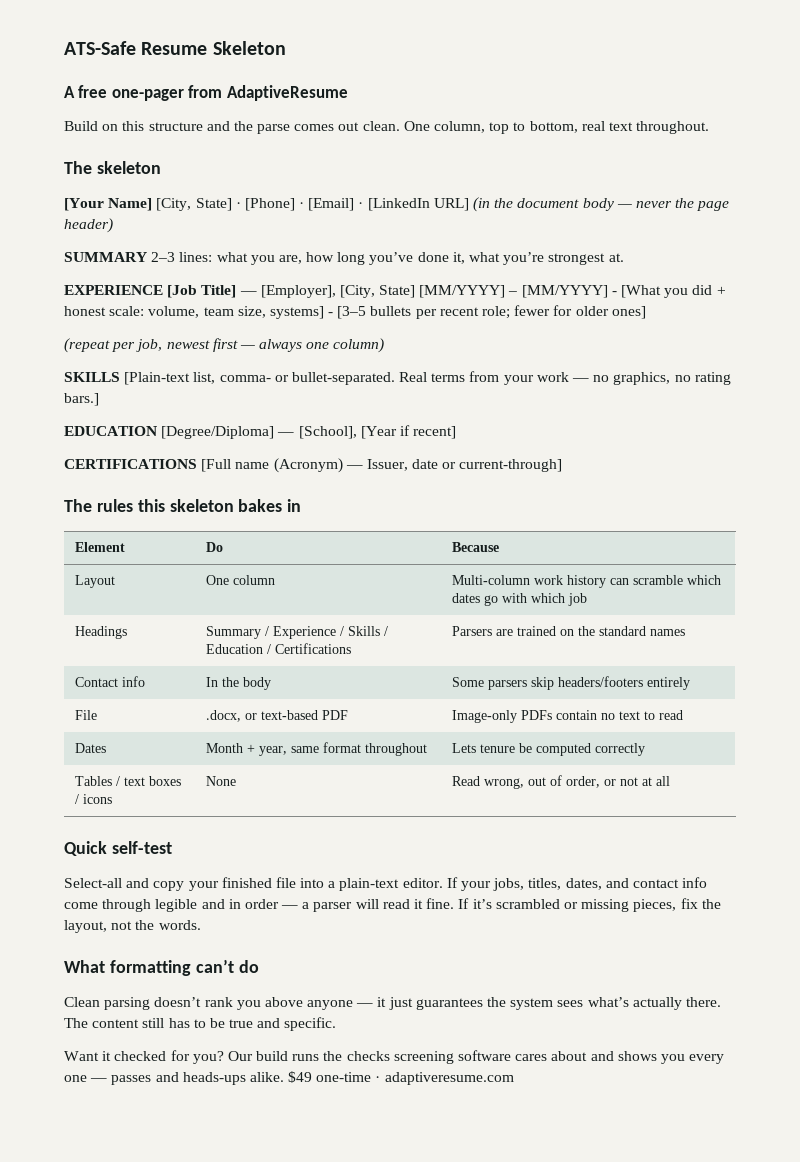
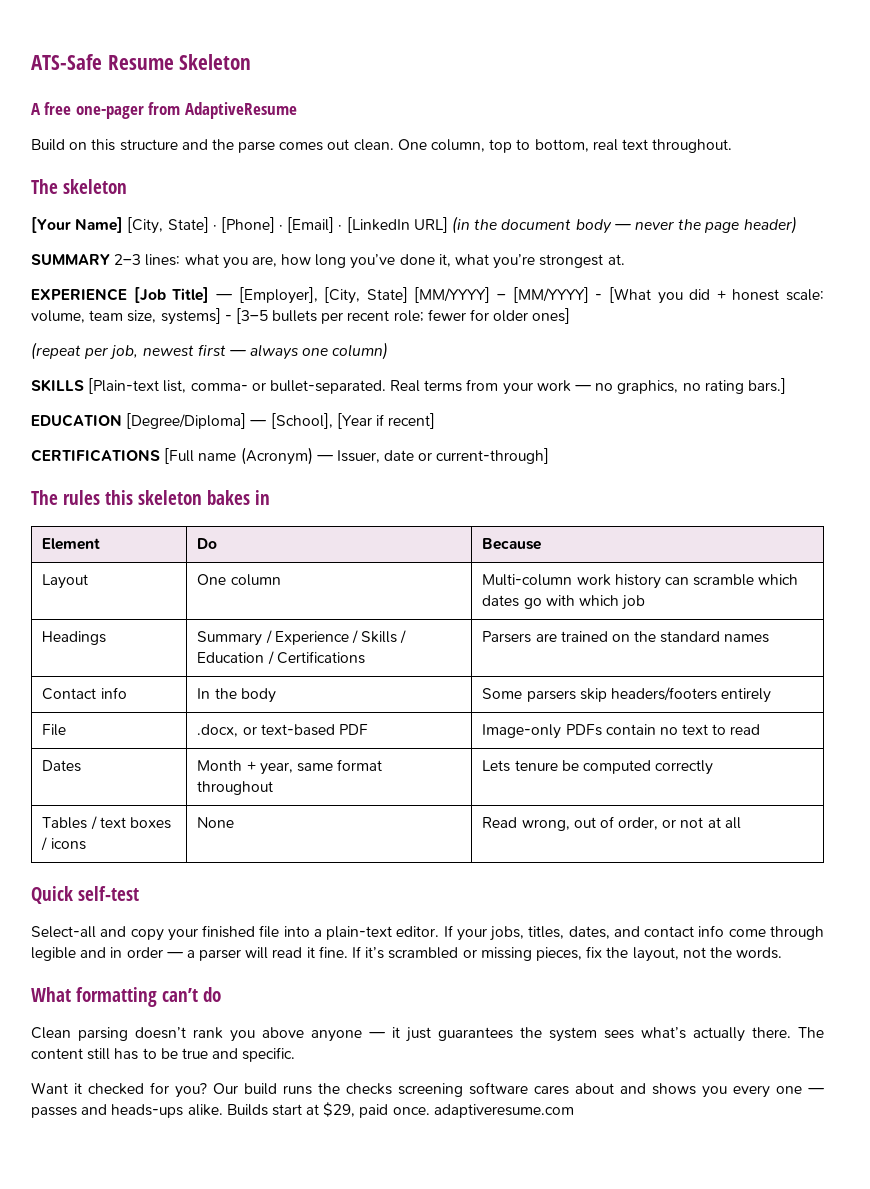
- $49 one-time · adaptiveresume.com
+ Builds start at $29, paid once. adaptiveresume.com

